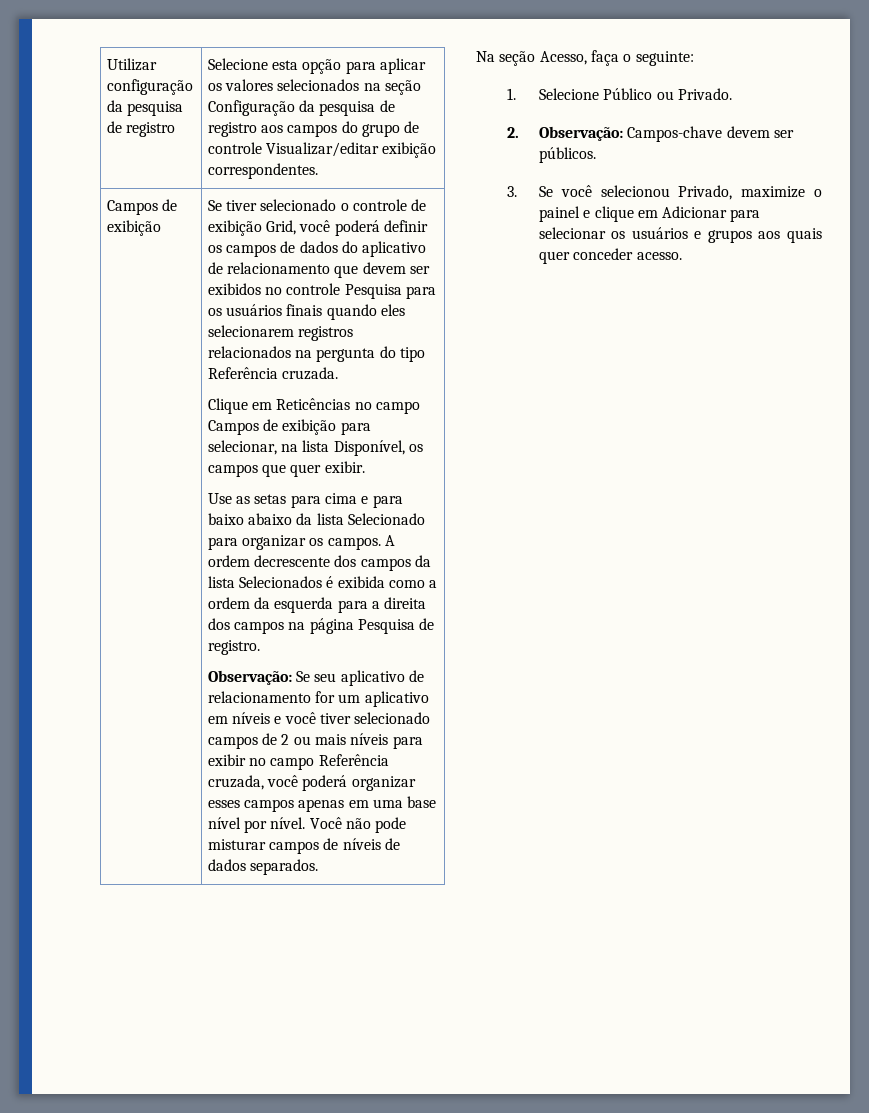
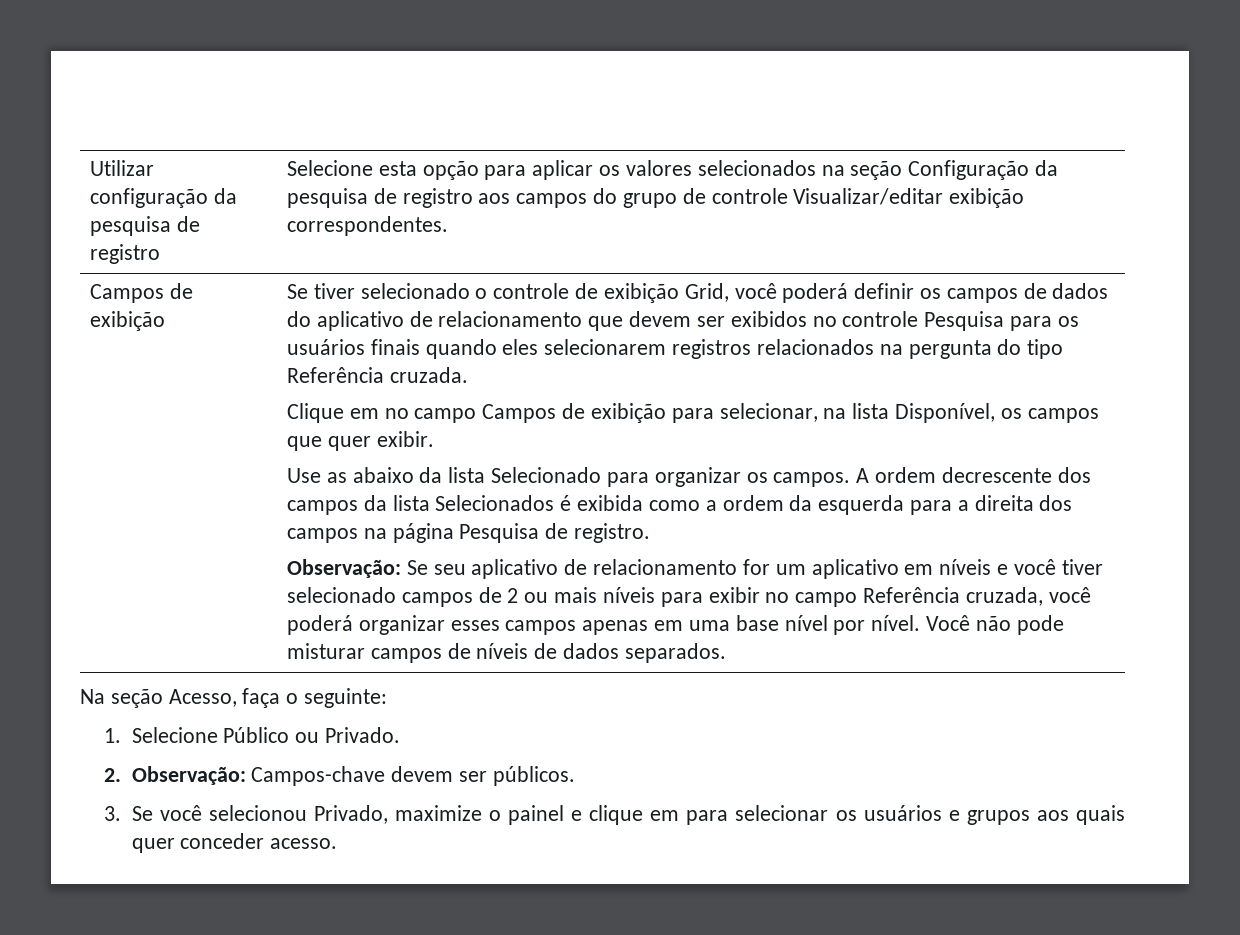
- Clique em Reticências no campo Campos de exibição para selecionar, na lista Disponível, os campos que quer exibir.
+ Clique em no campo Campos de exibição para selecionar, na lista Disponível, os campos que quer exibir.
- Use as setas para cima e para baixo abaixo da lista Selecionado para organizar os campos.
+ Use as abaixo da lista Selecionado para organizar os campos.
- 3. Se você selecionou Privado, maximize o painel e clique em Adicionar para selecionar os usuários e grupos aos quais quer conceder acesso.
+ 3. Se você selecionou Privado, maximize o painel e clique em para selecionar os usuários e grupos aos quais quer conceder acesso.

